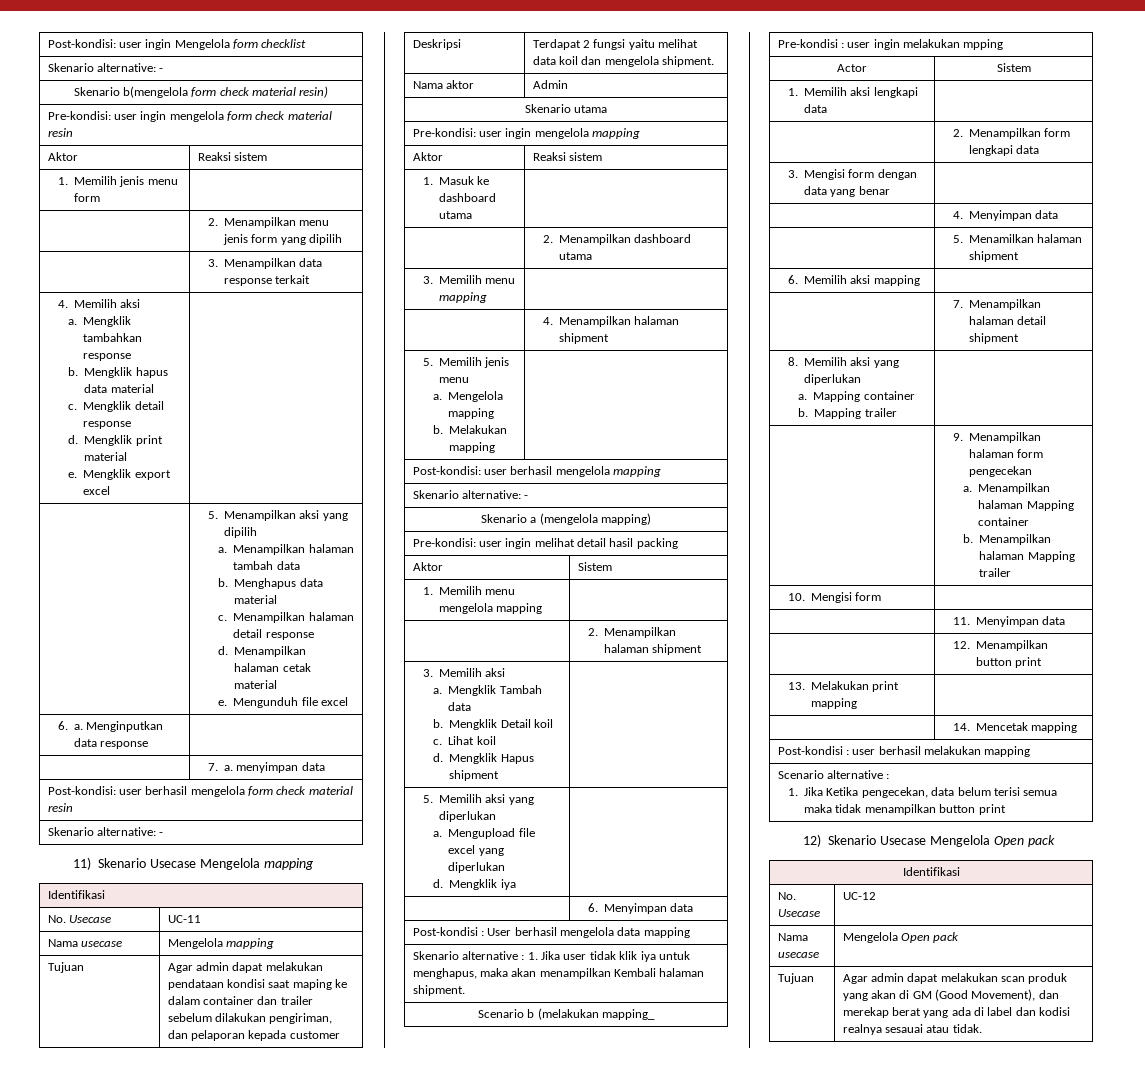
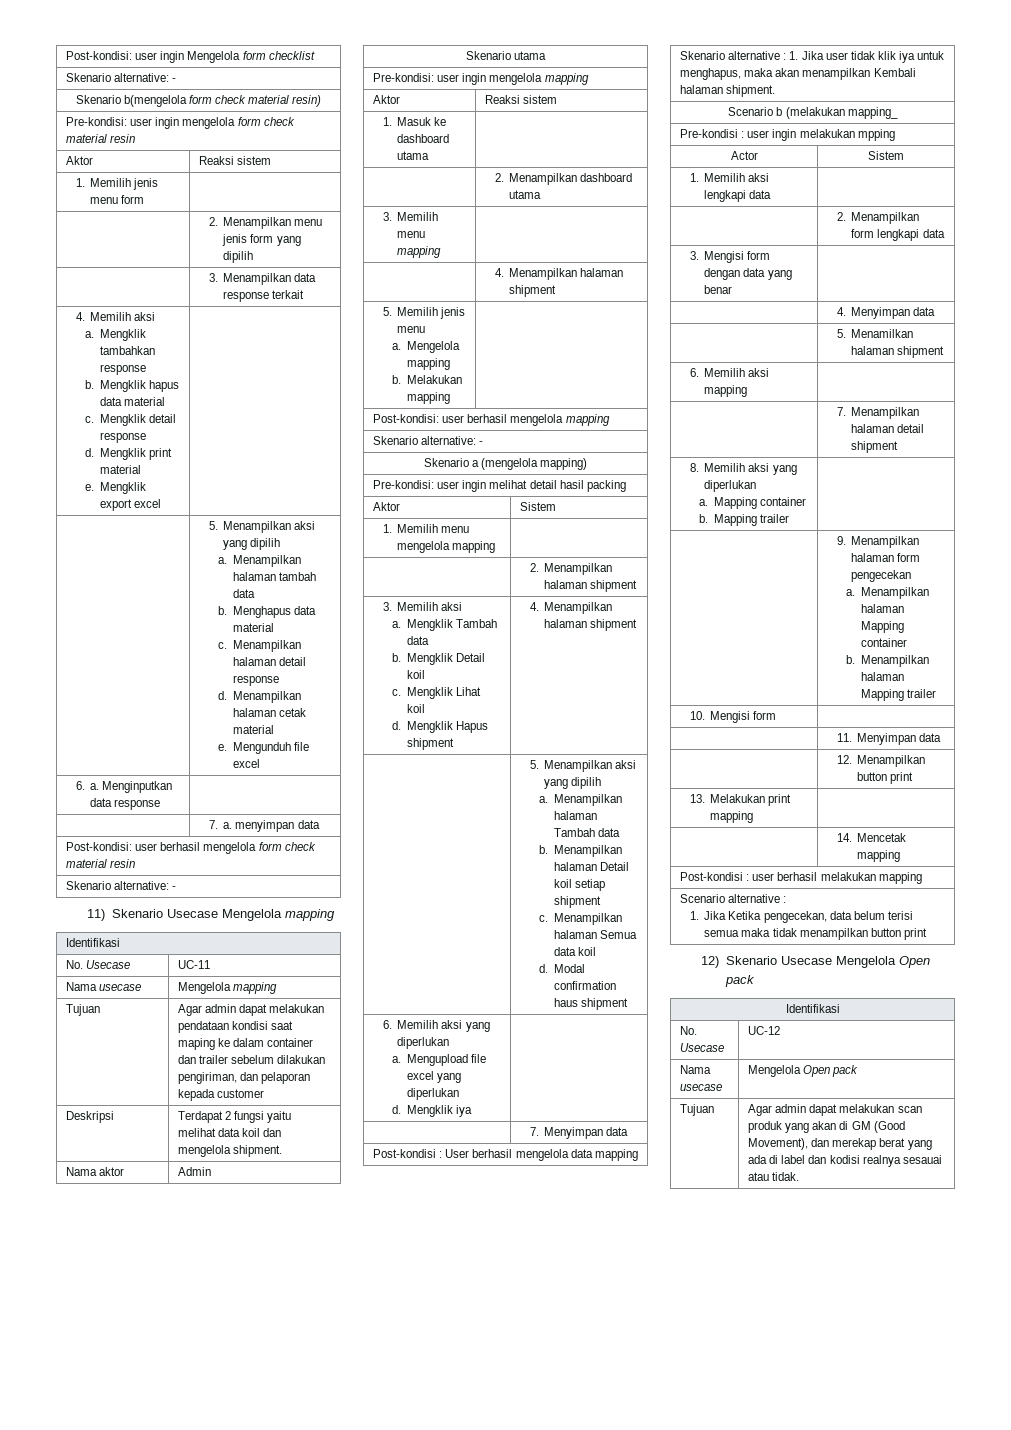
  3. Memilih aksi
  a. Mengklik Tambah data
  b. Mengklik Detail koil
- c. Lihat koil
- d. Mengklik Hapus shipment |
- 5. Memilih aksi yang diperlukan
+ c. Mengklik Lihat koil
+ d. Mengklik Hapus shipment | 4. Menampilkan halaman shipment
+ | 5. Menampilkan aksi yang dipilih
+ a. Menampilkan halaman Tambah data
+ b. Menampilkan halaman Detail koil setiap shipment
+ c. Menampilkan halaman Semua data koil
+ d. Modal confirmation haus shipment
+ 6. Memilih aksi yang diperlukan
- | 6. Menyimpan data
+ | 7. Menyimpan data

